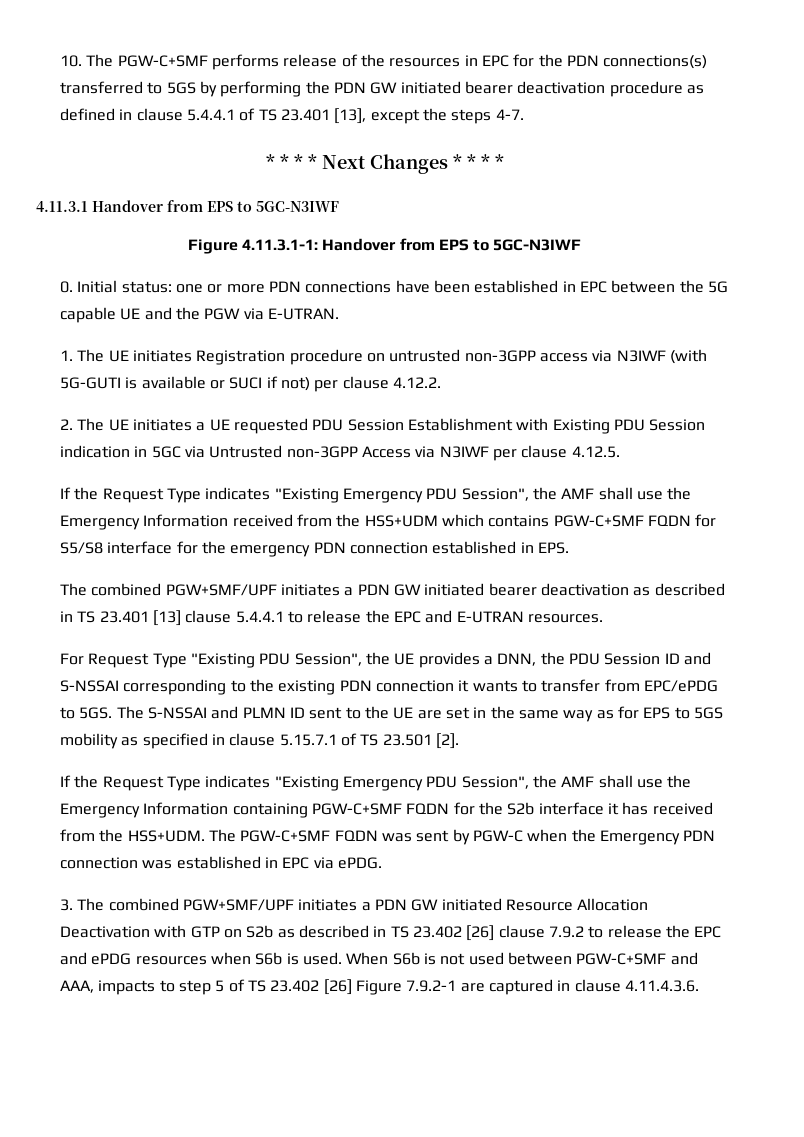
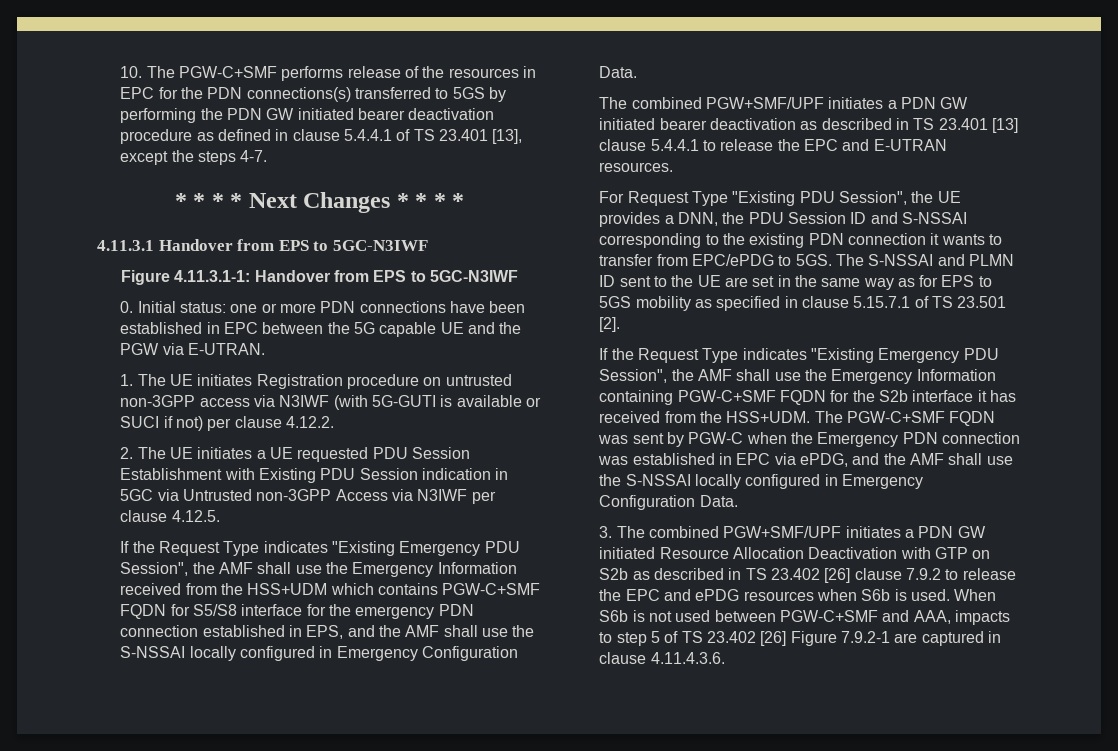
- If the Request Type indicates "Existing Emergency PDU Session", the AMF shall use the Emergency Information received from the HSS+UDM which contains PGW-C+SMF FQDN for S5/S8 interface for the emergency PDN connection established in EPS.
+ If the Request Type indicates "Existing Emergency PDU Session", the AMF shall use the Emergency Information received from the HSS+UDM which contains PGW-C+SMF FQDN for S5/S8 interface for the emergency PDN connection established in EPS, and the AMF shall use the S-NSSAI locally configured in Emergency Configuration Data.
- The PGW-C+SMF FQDN was sent by PGW-C when the Emergency PDN connection was established in EPC via ePDG.
+ The PGW-C+SMF FQDN was sent by PGW-C when the Emergency PDN connection was established in EPC via ePDG, and the AMF shall use the S-NSSAI locally configured in Emergency Configuration Data.

